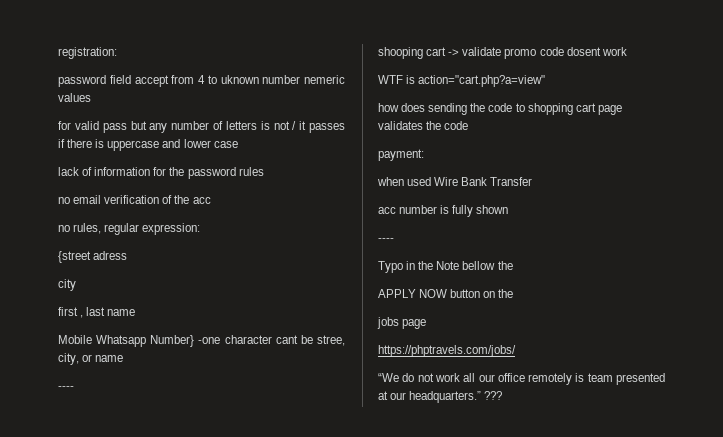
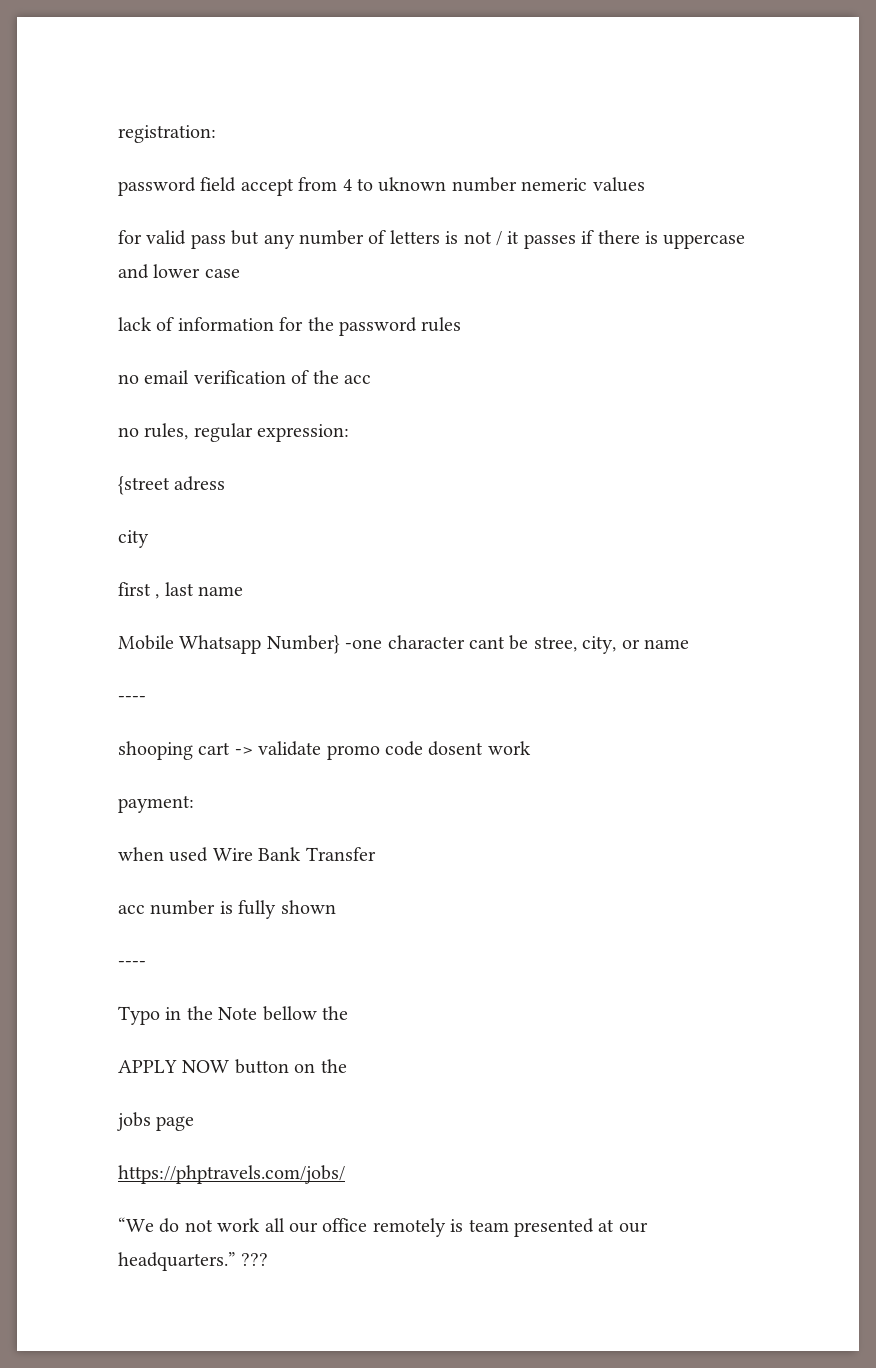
- WTF is action="cart.php?a=view"
- how does sending the code to shopping cart page validates the code

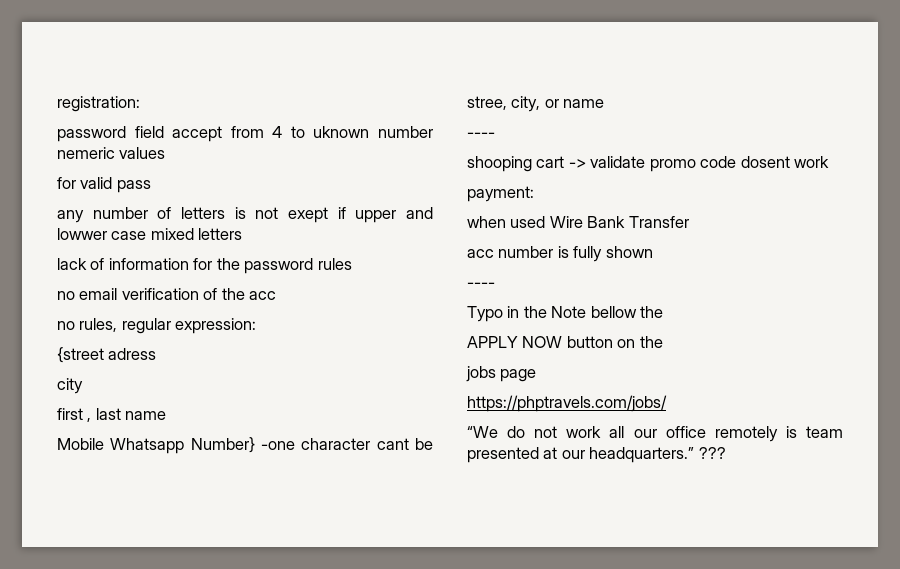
- for valid pass but any number of letters is not / it passes if there is uppercase and lower case
+ for valid pass
+ any number of letters is not exept if upper and lowwer case mixed letters

